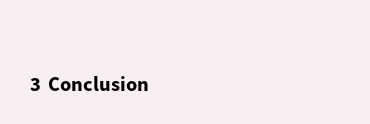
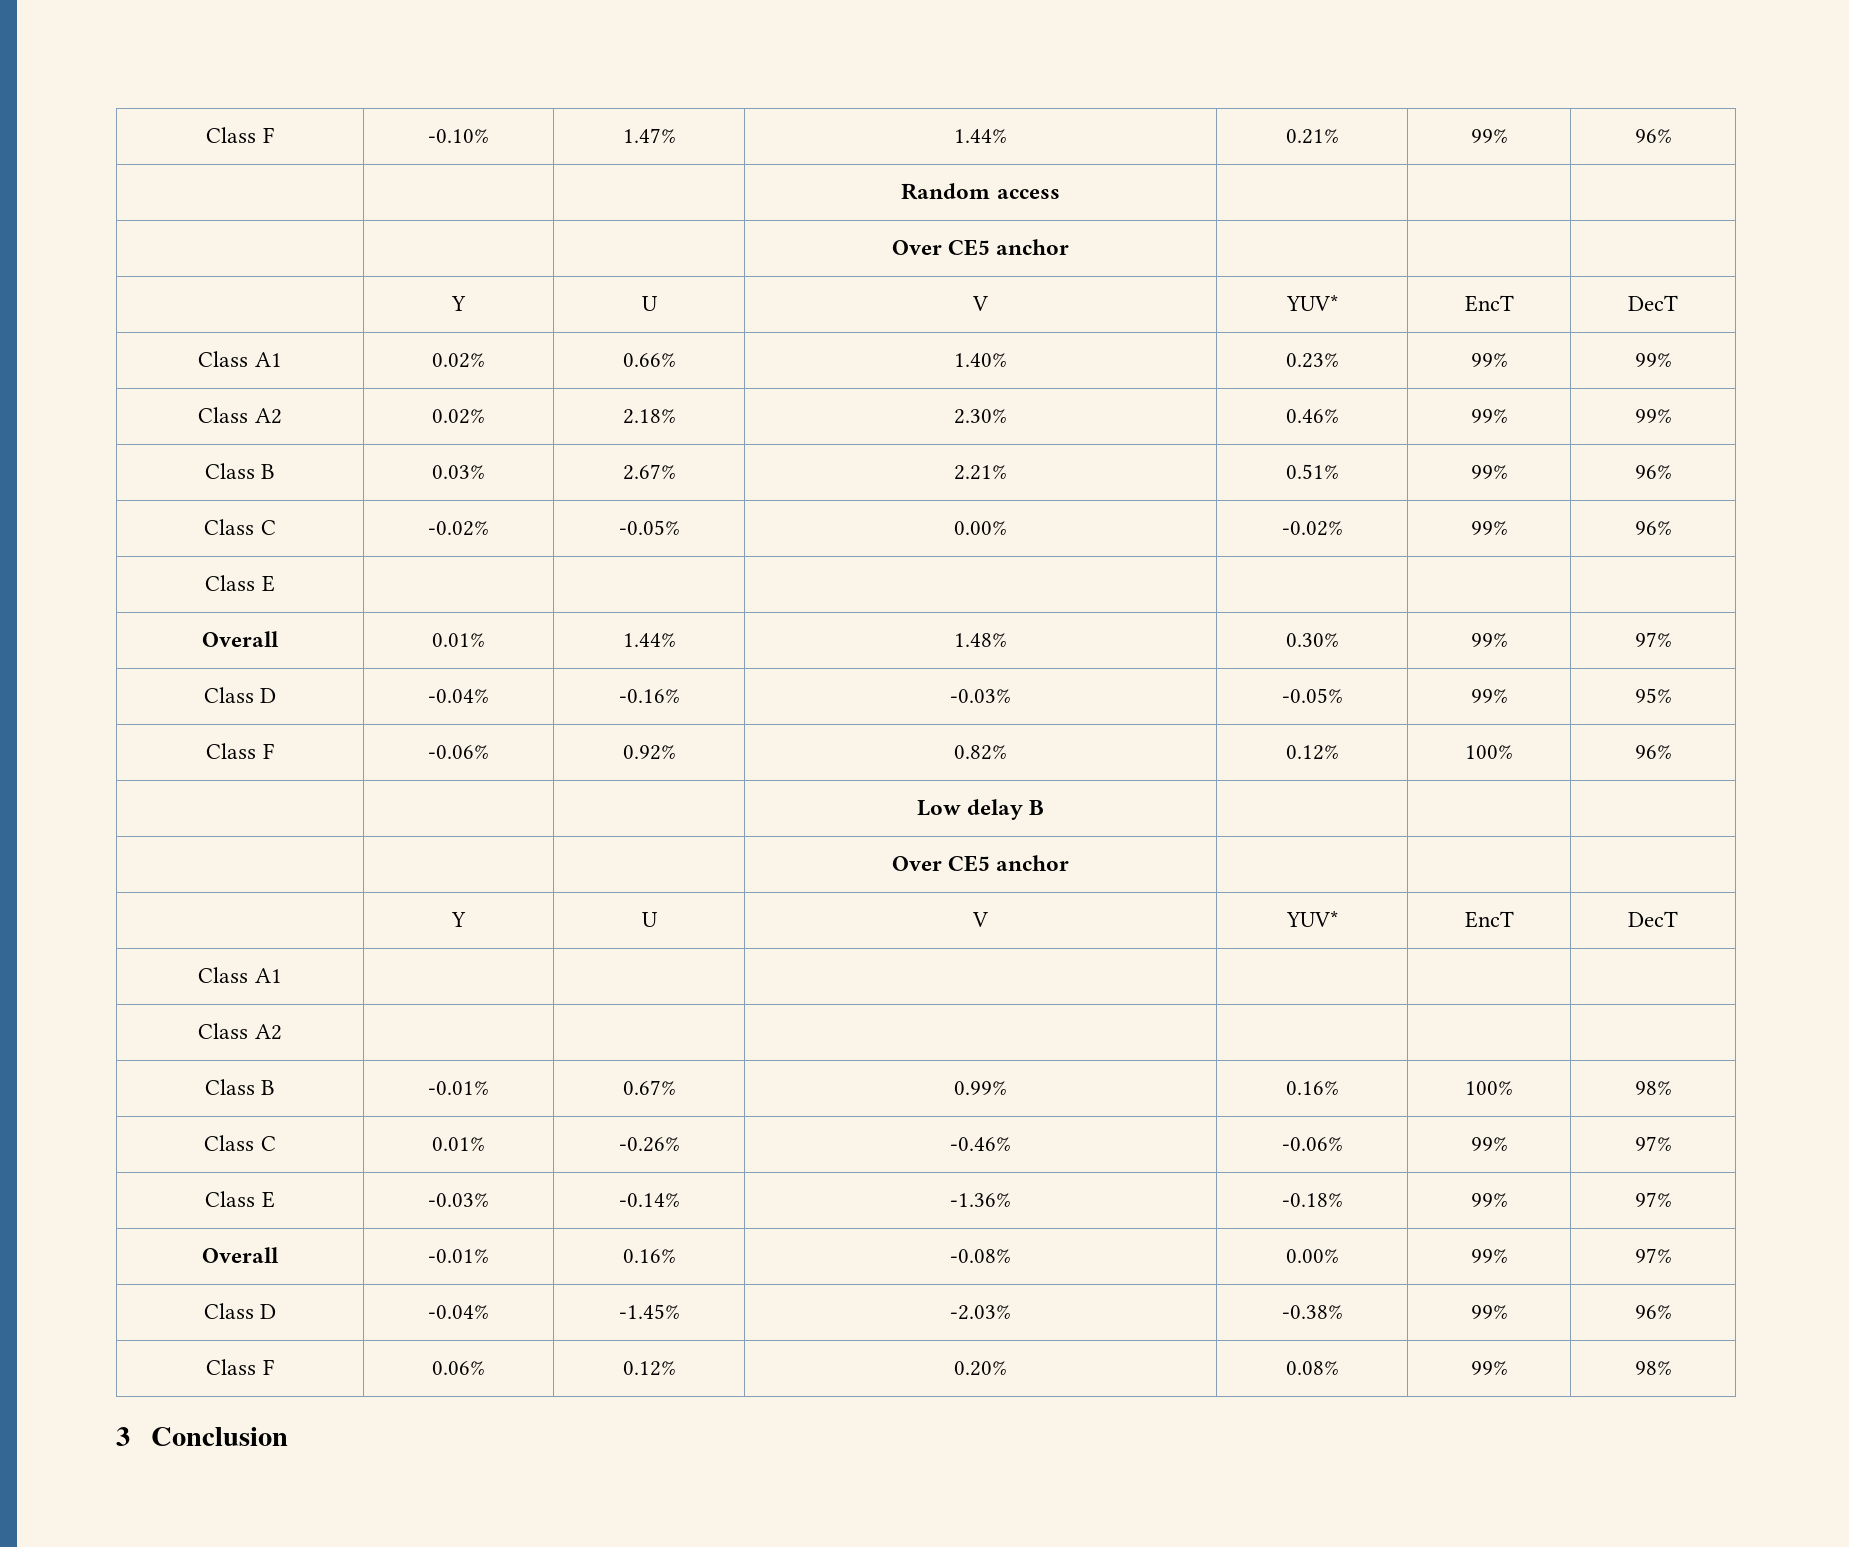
+ Class F | -0.10% | 1.47% | 1.44% | 0.21% | 99% | 96%
+ | | | Random access | | |
+ | | | Over CE5 anchor | | |
+ | Y | U | V | YUV* | EncT | DecT
+ Class A1 | 0.02% | 0.66% | 1.40% | 0.23% | 99% | 99%
+ Class A2 | 0.02% | 2.18% | 2.30% | 0.46% | 99% | 99%
+ Class B | 0.03% | 2.67% | 2.21% | 0.51% | 99% | 96%
+ Class C | -0.02% | -0.05% | 0.00% | -0.02% | 99% | 96%
+ Class E | | | | | |
+ Overall | 0.01% | 1.44% | 1.48% | 0.30% | 99% | 97%
+ Class D | -0.04% | -0.16% | -0.03% | -0.05% | 99% | 95%
+ Class F | -0.06% | 0.92% | 0.82% | 0.12% | 100% | 96%
+ | | | Low delay B | | |
+ | | | Over CE5 anchor | | |
+ | Y | U | V | YUV* | EncT | DecT
+ Class A1 | | | | | |
+ Class A2 | | | | | |
+ Class B | -0.01% | 0.67% | 0.99% | 0.16% | 100% | 98%
+ Class C | 0.01% | -0.26% | -0.46% | -0.06% | 99% | 97%
+ Class E | -0.03% | -0.14% | -1.36% | -0.18% | 99% | 97%
+ Overall | -0.01% | 0.16% | -0.08% | 0.00% | 99% | 97%
+ Class D | -0.04% | -1.45% | -2.03% | -0.38% | 99% | 96%
+ Class F | 0.06% | 0.12% | 0.20% | 0.08% | 99% | 98%

